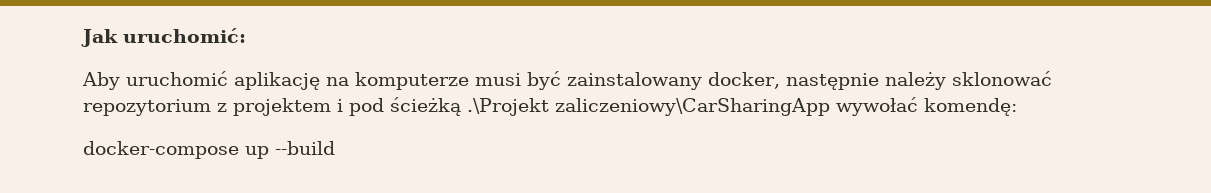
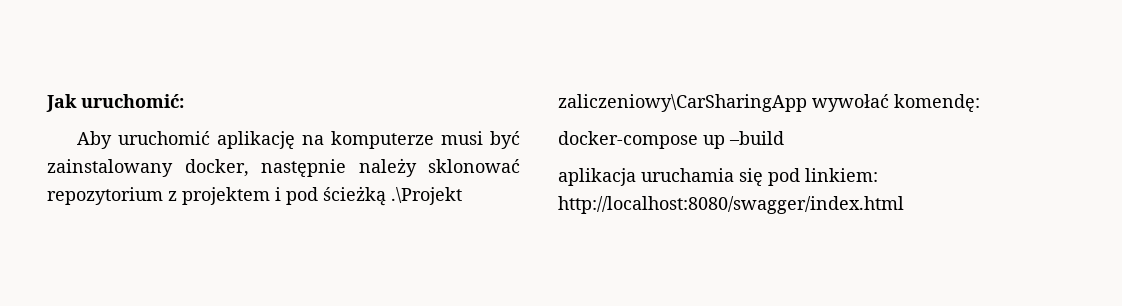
- docker-compose up --build
+ docker-compose up –build
+ aplikacja uruchamia się pod linkiem: http://localhost:8080/swagger/index.html

